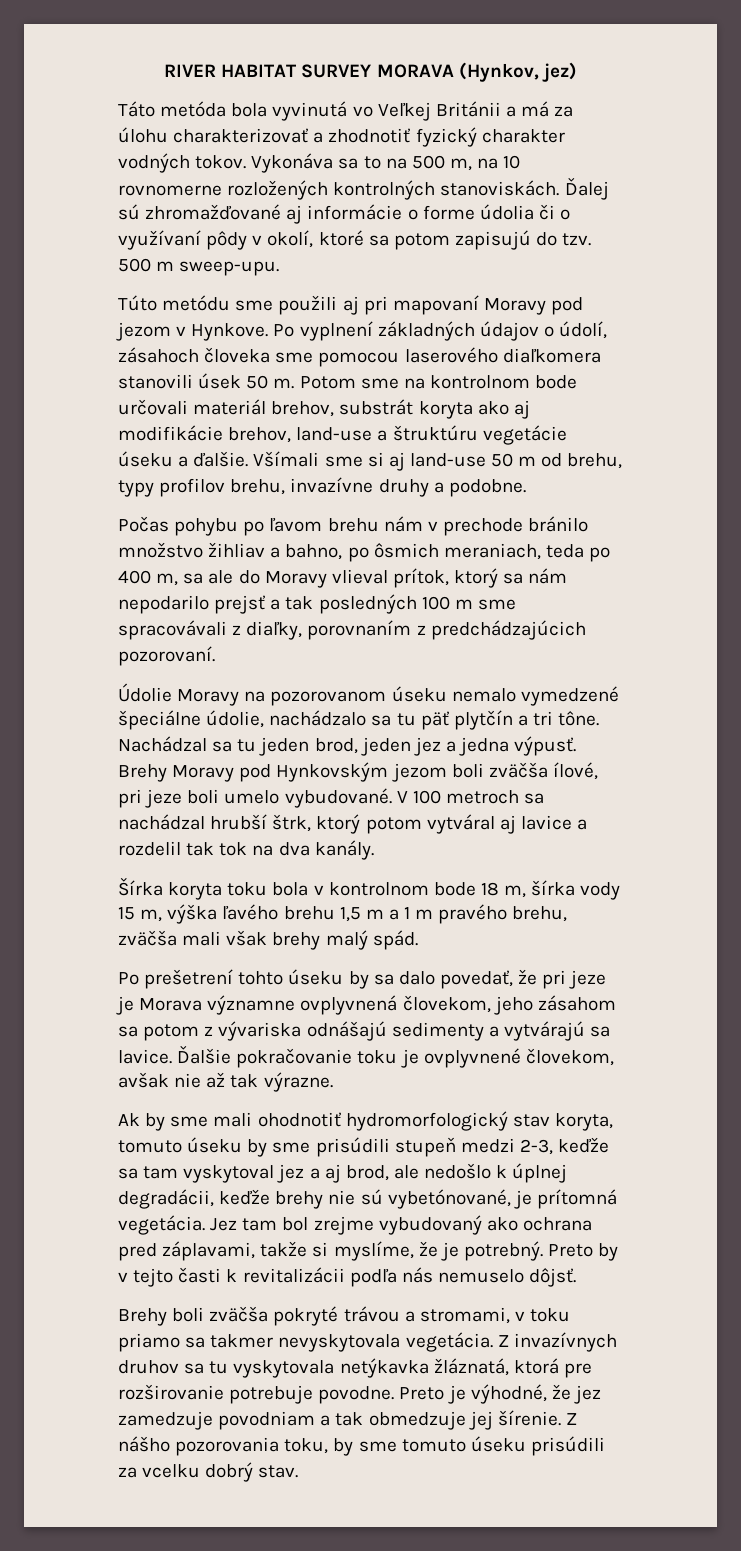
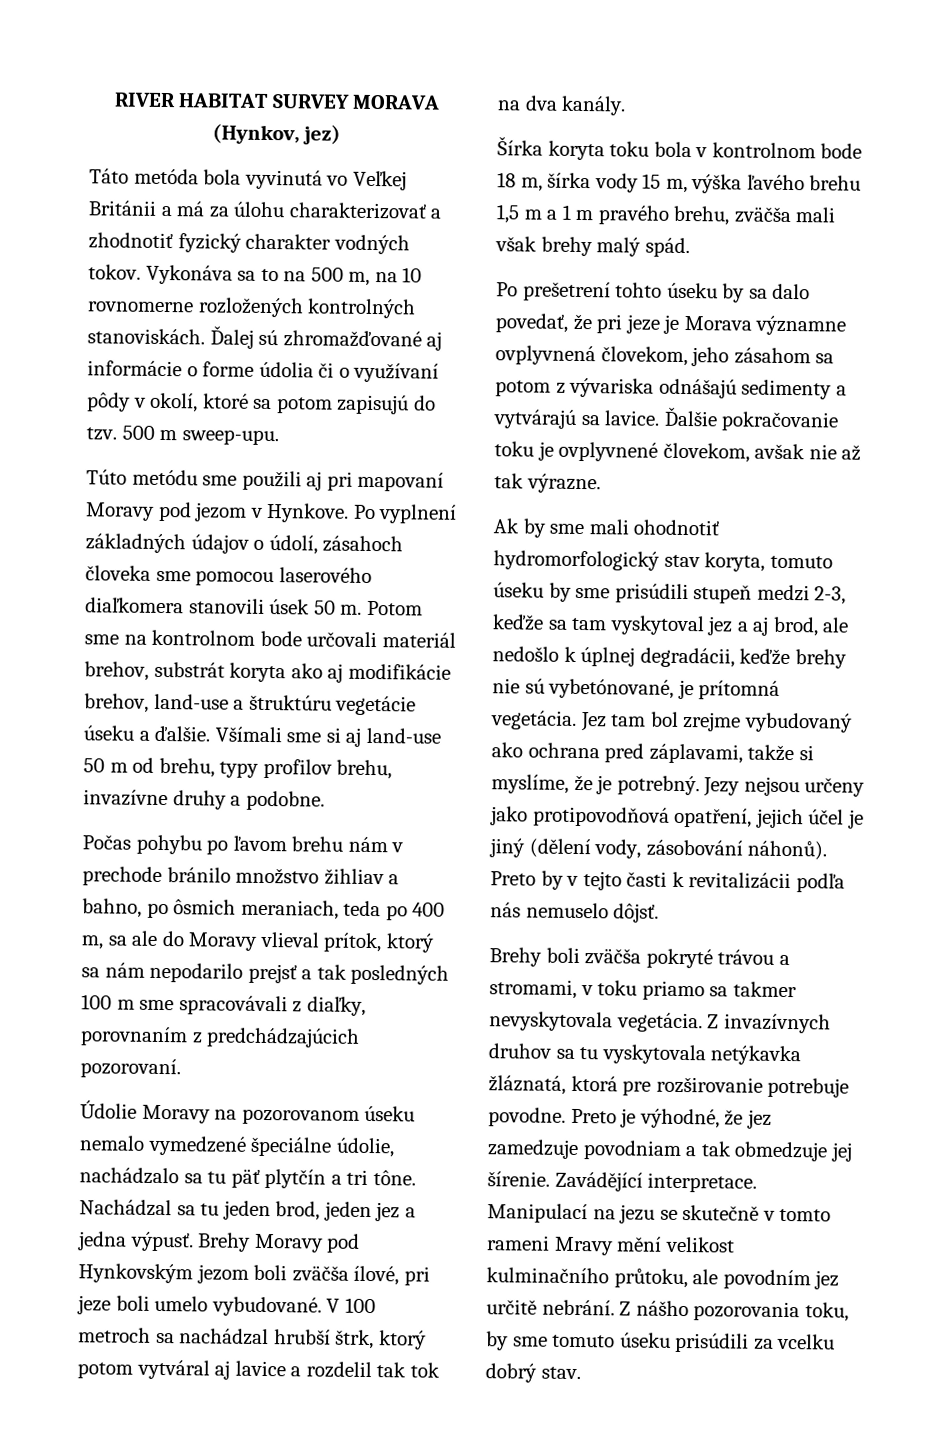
+ Jezy nejsou určeny jako protipovodňová opatření, jejich účel je jiný (dělení vody, zásobování náhonů).
+ Zavádějící interpretace. Manipulací na jezu se skutečně v tomto rameni Mravy mění velikost kulminačního průtoku, ale povodním jez určitě nebrání.

